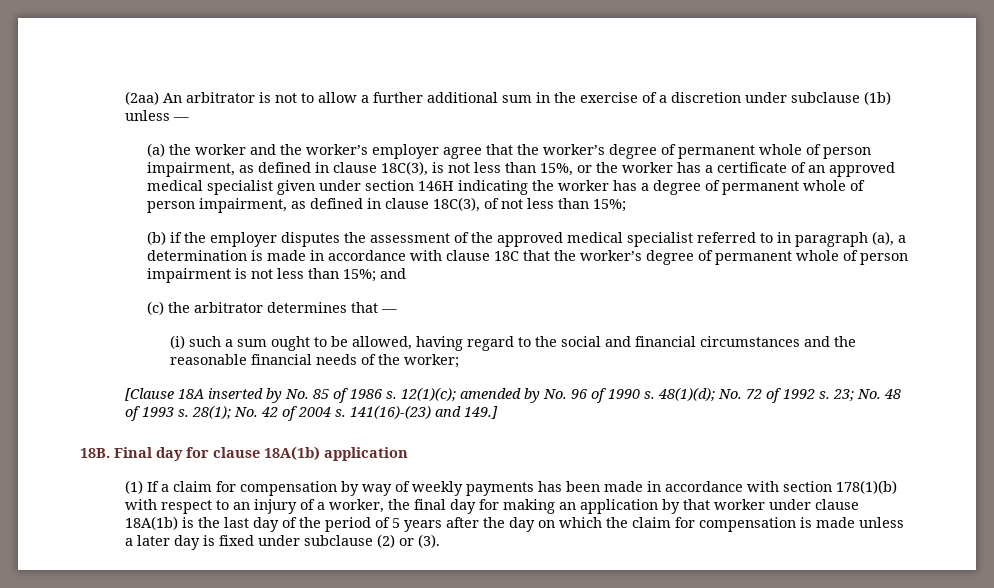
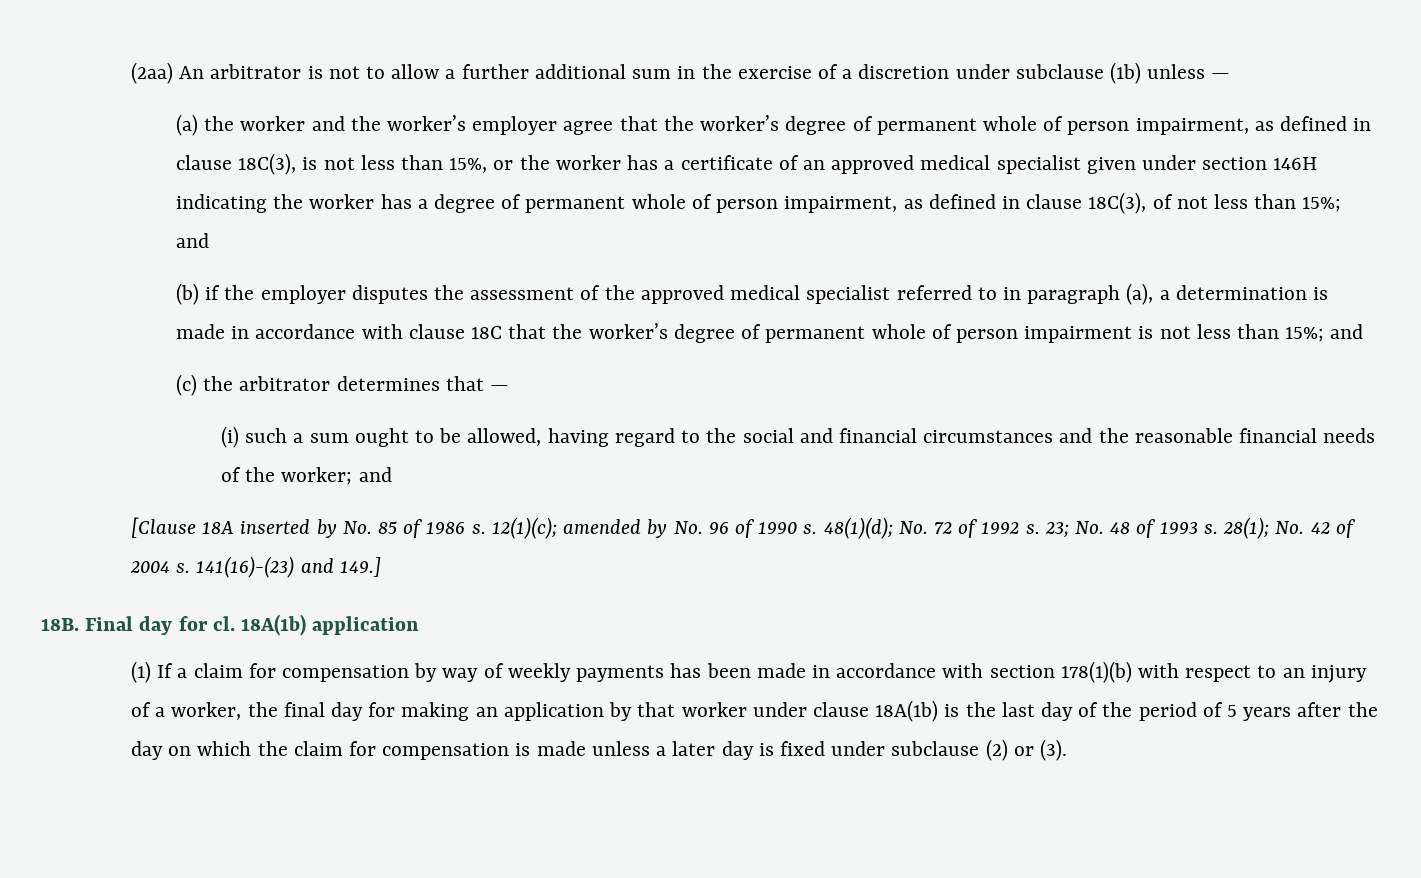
- (a) the worker and the worker’s employer agree that the worker’s degree of permanent whole of person impairment, as defined in clause 18C(3), is not less than 15%, or the worker has a certificate of an approved medical specialist given under section 146H indicating the worker has a degree of permanent whole of person impairment, as defined in clause 18C(3), of not less than 15%;
+ (a) the worker and the worker’s employer agree that the worker’s degree of permanent whole of person impairment, as defined in clause 18C(3), is not less than 15%, or the worker has a certificate of an approved medical specialist given under section 146H indicating the worker has a degree of permanent whole of person impairment, as defined in clause 18C(3), of not less than 15%; and
- (i) such a sum ought to be allowed, having regard to the social and financial circumstances and the reasonable financial needs of the worker;
+ (i) such a sum ought to be allowed, having regard to the social and financial circumstances and the reasonable financial needs of the worker; and
- Final day for clause 18A(1b) application
+ Final day for cl. 18A(1b) application

